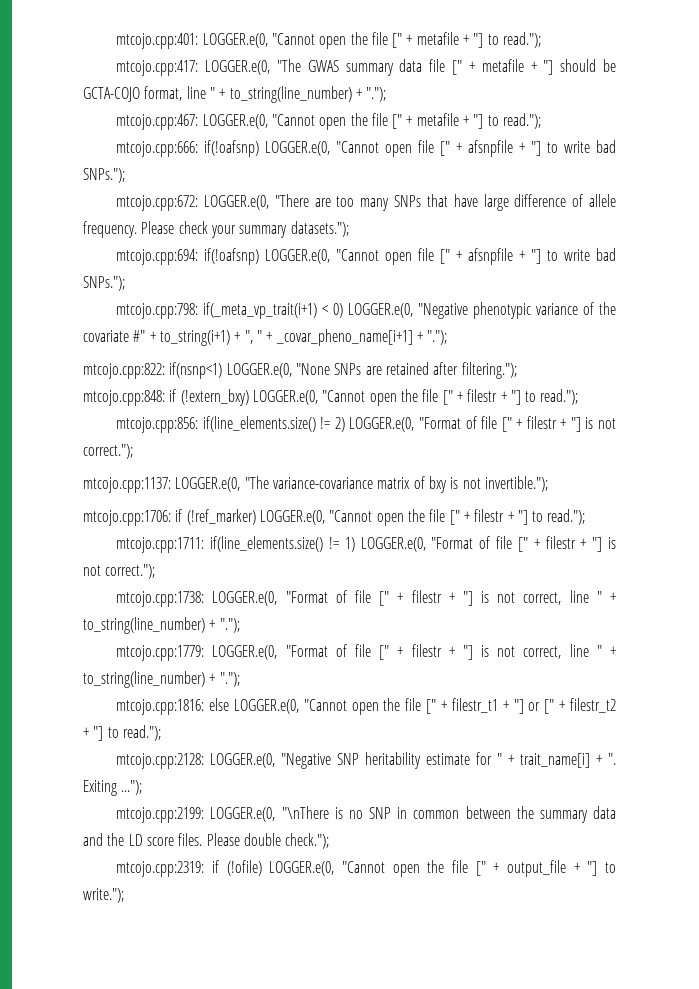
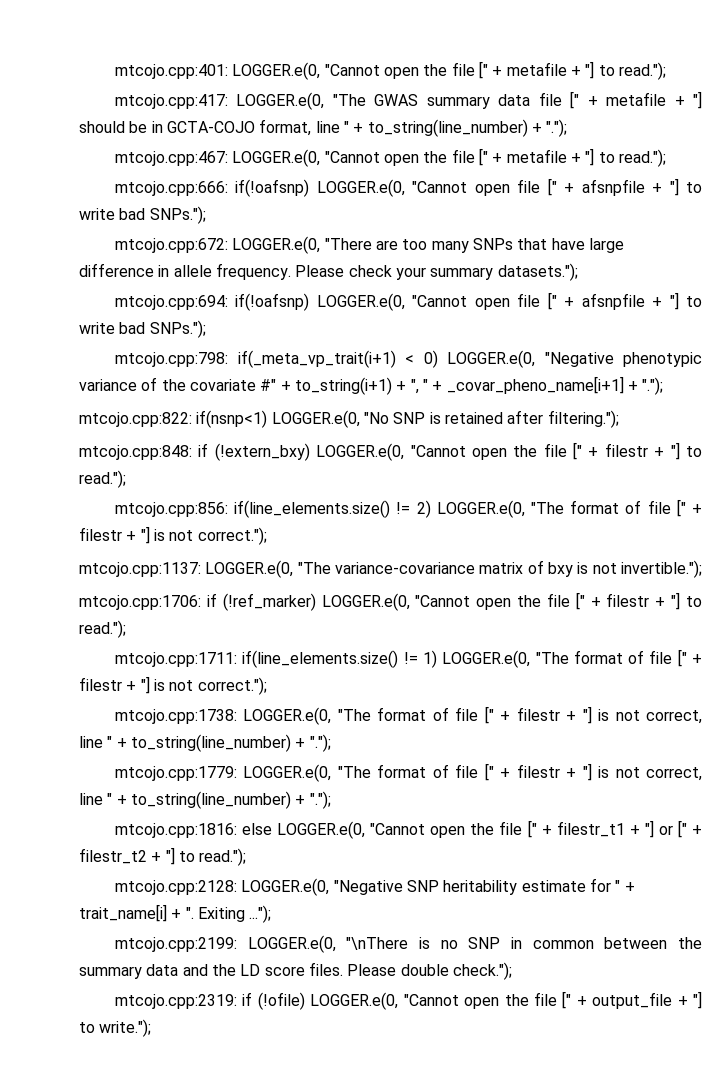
- mtcojo.cpp:417: LOGGER.e(0, "The GWAS summary data file [" + metafile + "] should be GCTA-COJO format, line " + to_string(line_number) + ".");
+ mtcojo.cpp:417: LOGGER.e(0, "The GWAS summary data file [" + metafile + "] should be in GCTA-COJO format, line " + to_string(line_number) + ".");
- mtcojo.cpp:672: LOGGER.e(0, "There are too many SNPs that have large difference of allele frequency.
+ mtcojo.cpp:672: LOGGER.e(0, "There are too many SNPs that have large difference in allele frequency.
- mtcojo.cpp:822: if(nsnp<1) LOGGER.e(0, "None SNPs are retained after filtering.");
+ mtcojo.cpp:822: if(nsnp<1) LOGGER.e(0, "No SNP is retained after filtering.");
- mtcojo.cpp:856: if(line_elements.size() != 2) LOGGER.e(0, "Format of file [" + filestr + "] is not correct.");
+ mtcojo.cpp:856: if(line_elements.size() != 2) LOGGER.e(0, "The format of file [" + filestr + "] is not correct.");
- mtcojo.cpp:1711: if(line_elements.size() != 1) LOGGER.e(0, "Format of file [" + filestr + "] is not correct.");
+ mtcojo.cpp:1711: if(line_elements.size() != 1) LOGGER.e(0, "The format of file [" + filestr + "] is not correct.");
- mtcojo.cpp:1738: LOGGER.e(0, "Format of file [" + filestr + "] is not correct, line " + to_string(line_number) + ".");
+ mtcojo.cpp:1738: LOGGER.e(0, "The format of file [" + filestr + "] is not correct, line " + to_string(line_number) + ".");
- mtcojo.cpp:1779: LOGGER.e(0, "Format of file [" + filestr + "] is not correct, line " + to_string(line_number) + ".");
+ mtcojo.cpp:1779: LOGGER.e(0, "The format of file [" + filestr + "] is not correct, line " + to_string(line_number) + ".");

